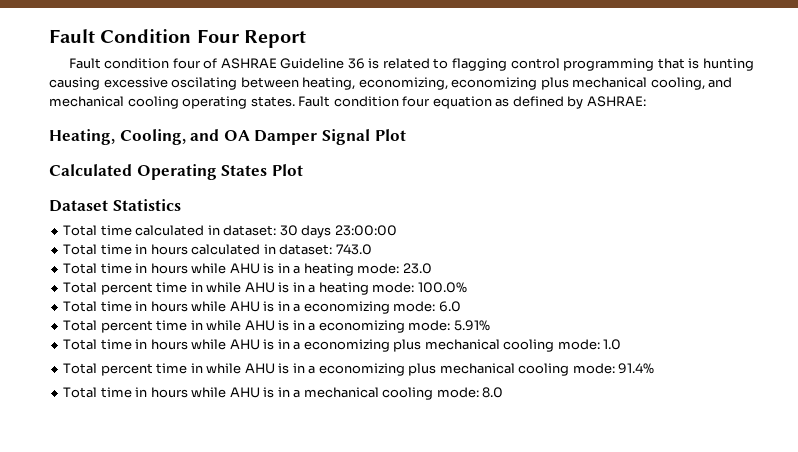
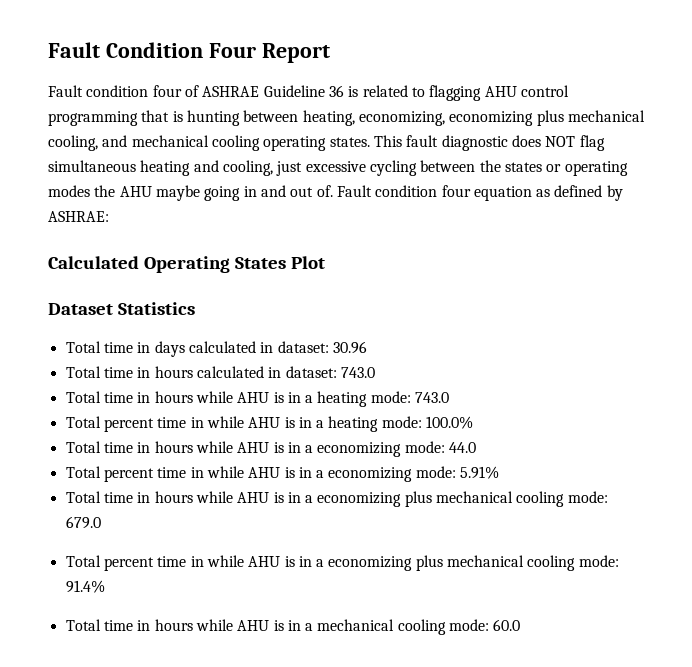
- Fault condition four of ASHRAE Guideline 36 is related to flagging control programming that is hunting causing excessive oscilating between heating, economizing, economizing plus mechanical cooling, and mechanical cooling operating states.
+ Fault condition four of ASHRAE Guideline 36 is related to flagging AHU control programming that is hunting between heating, economizing, economizing plus mechanical cooling, and mechanical cooling operating states.
+ This fault diagnostic does NOT flag simultaneous heating and cooling, just excessive cycling between the states or operating modes the AHU maybe going in and out of.
- Heating, Cooling, and OA Damper Signal Plot
- Total time calculated in dataset: 30 days 23:00:00
+ Total time in days calculated in dataset: 30.96
- Total time in hours while AHU is in a heating mode: 23.0
+ Total time in hours while AHU is in a heating mode: 743.0
- Total time in hours while AHU is in a economizing mode: 6.0
+ Total time in hours while AHU is in a economizing mode: 44.0
- Total time in hours while AHU is in a economizing plus mechanical cooling mode: 1.0
+ Total time in hours while AHU is in a economizing plus mechanical cooling mode: 679.0
- Total time in hours while AHU is in a mechanical cooling mode: 8.0
+ Total time in hours while AHU is in a mechanical cooling mode: 60.0

